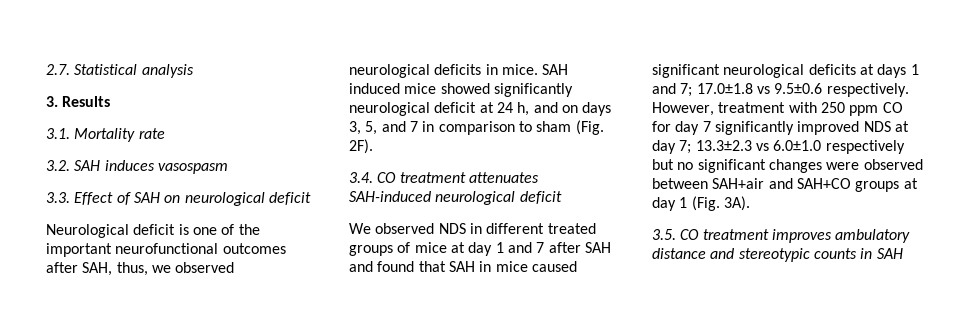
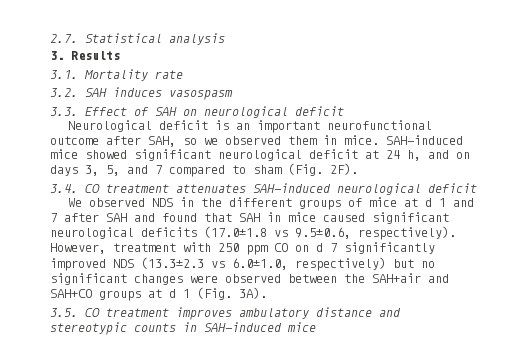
- Neurological deficit is one of the important neurofunctional outcomes after SAH, thus, we observed neurological deficits in mice. SAH induced mice showed significantly neurological deficit at 24 h, and on days 3, 5, and 7 in comparison to sham (Fig. 2F).
+ Neurological deficit is an important neurofunctional outcome after SAH, so we observed them in mice. SAH-induced mice showed significant neurological deficit at 24 h, and on days 3, 5, and 7 compared to sham (Fig. 2F).
- We observed NDS in different treated groups of mice at day 1 and 7 after SAH and found that SAH in mice caused significant neurological deficits at days 1 and 7; 17.0±1.8 vs 9.5±0.6 respectively.
+ We observed NDS in the different groups of mice at d 1 and 7 after SAH and found that SAH in mice caused significant neurological deficits (17.0±1.8 vs 9.5±0.6, respectively).
- However, treatment with 250 ppm CO for day 7 significantly improved NDS at day 7; 13.3±2.3 vs 6.0±1.0 respectively but no significant changes were observed between SAH+air and SAH+CO groups at day 1 (Fig. 3A).
+ However, treatment with 250 ppm CO on d 7 significantly improved NDS (13.3±2.3 vs 6.0±1.0, respectively) but no significant changes were observed between the SAH+air and SAH+CO groups at d 1 (Fig. 3A).
- 3.5. CO treatment improves ambulatory distance and stereotypic counts in SAH
+ 3.5. CO treatment improves ambulatory distance and stereotypic counts in SAH-induced mice

